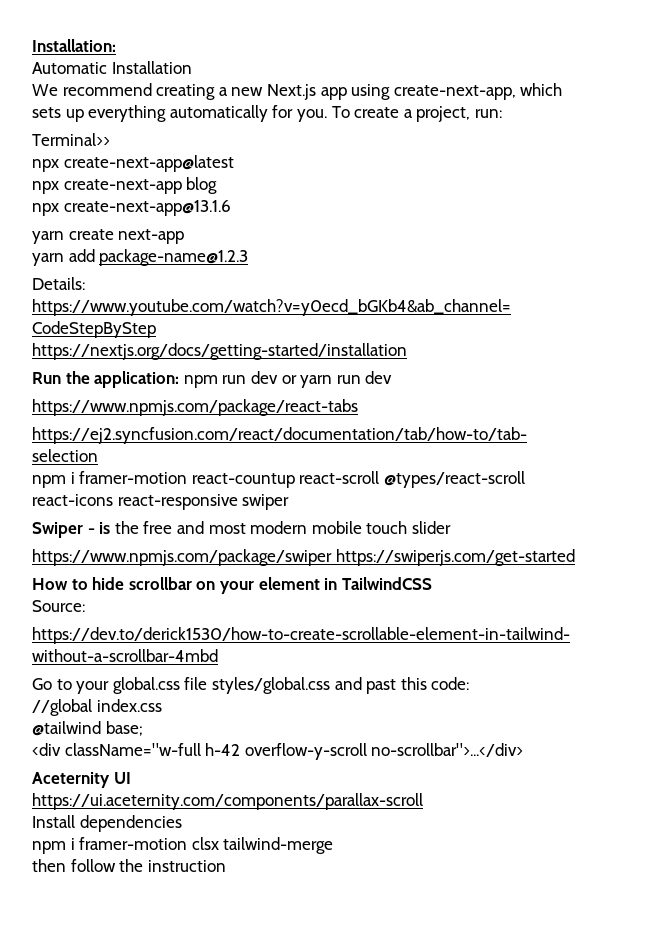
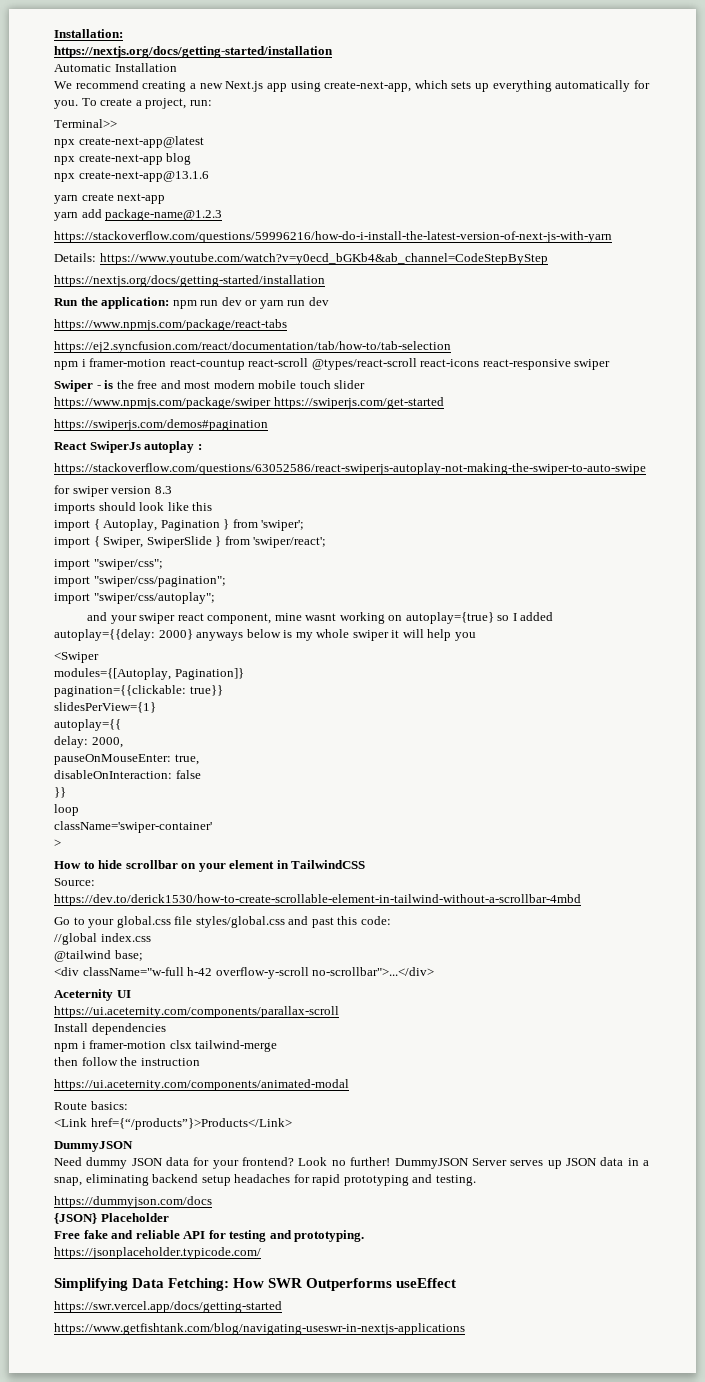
  Installation:
+ https://nextjs.org/docs/getting-started/installation
+ https://stackoverflow.com/questions/59996216/how-do-i-install-the-latest-version-of-next-js-with-yarn
+ https://swiperjs.com/demos#pagination
+ React SwiperJs autoplay :
+ https://stackoverflow.com/questions/63052586/react-swiperjs-autoplay-not-making-the-swiper-to-auto-swipe
+ for swiper version 8.3
+ imports should look like this
+ import { Autoplay, Pagination } from 'swiper';
+ import { Swiper, SwiperSlide } from 'swiper/react';
+ import "swiper/css";
+ import "swiper/css/pagination";
+ import "swiper/css/autoplay";
+ and your swiper react component, mine wasnt working on autoplay={true} so I added autoplay={{delay: 2000} anyways below is my whole swiper it will help you
+ <Swiper
+ modules={[Autoplay, Pagination]}
+ pagination={{clickable: true}}
+ slidesPerView={1}
+ autoplay={{
+ delay: 2000,
+ pauseOnMouseEnter: true,
+ disableOnInteraction: false
+ }}
+ loop
+ className='swiper-container'
+ >
+ https://ui.aceternity.com/components/animated-modal
+ Route basics:
+ <Link href={“/products”}>Products</Link>
+ DummyJSON
+ Need dummy JSON data for your frontend? Look no further! DummyJSON Server serves up JSON data in a snap, eliminating backend setup headaches for rapid prototyping and testing.
+ https://dummyjson.com/docs
+ {JSON} Placeholder
+ Free fake and reliable API for testing and prototyping.
+ https://jsonplaceholder.typicode.com/
+ Simplifying Data Fetching: How SWR Outperforms useEffect
+ https://swr.vercel.app/docs/getting-started
+ https://www.getfishtank.com/blog/navigating-useswr-in-nextjs-applications

